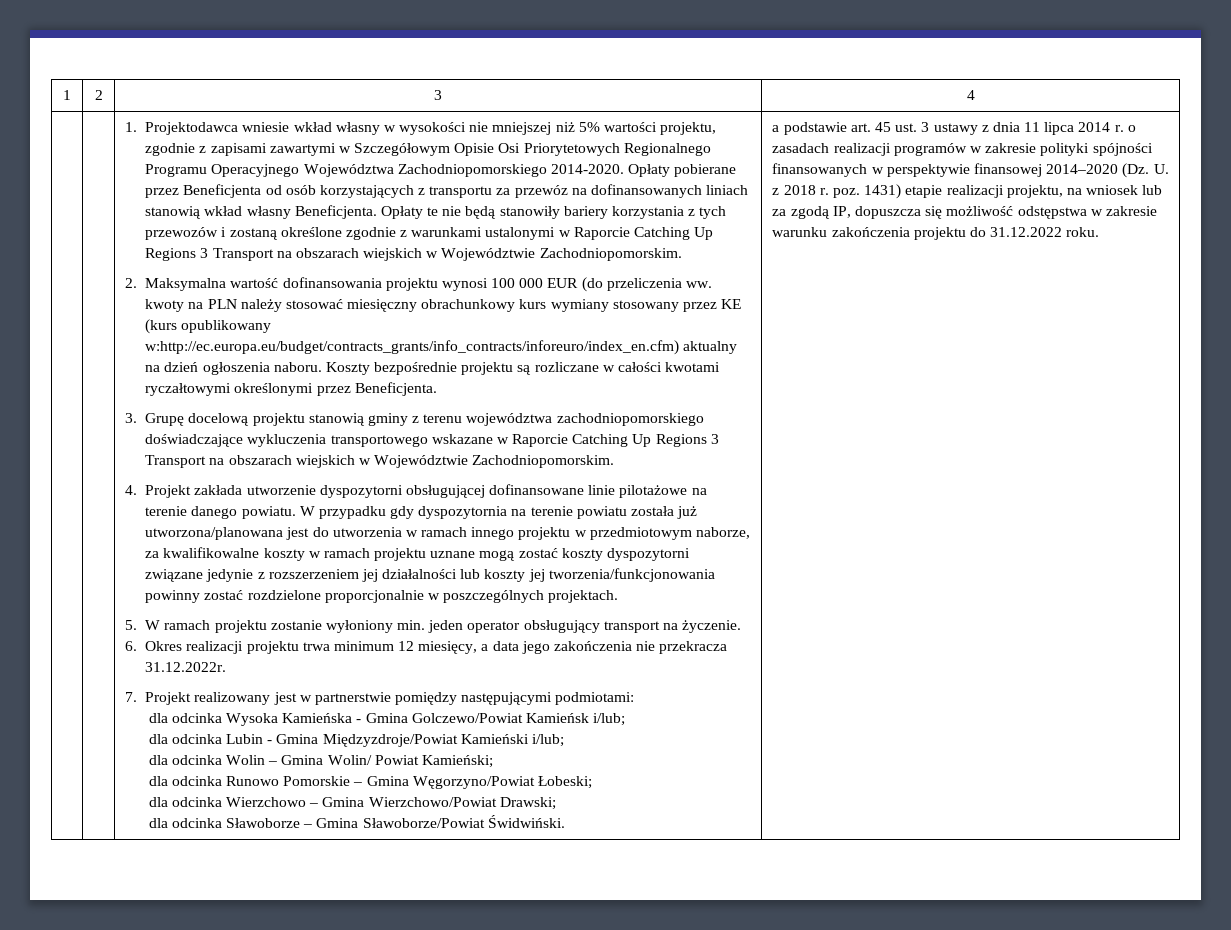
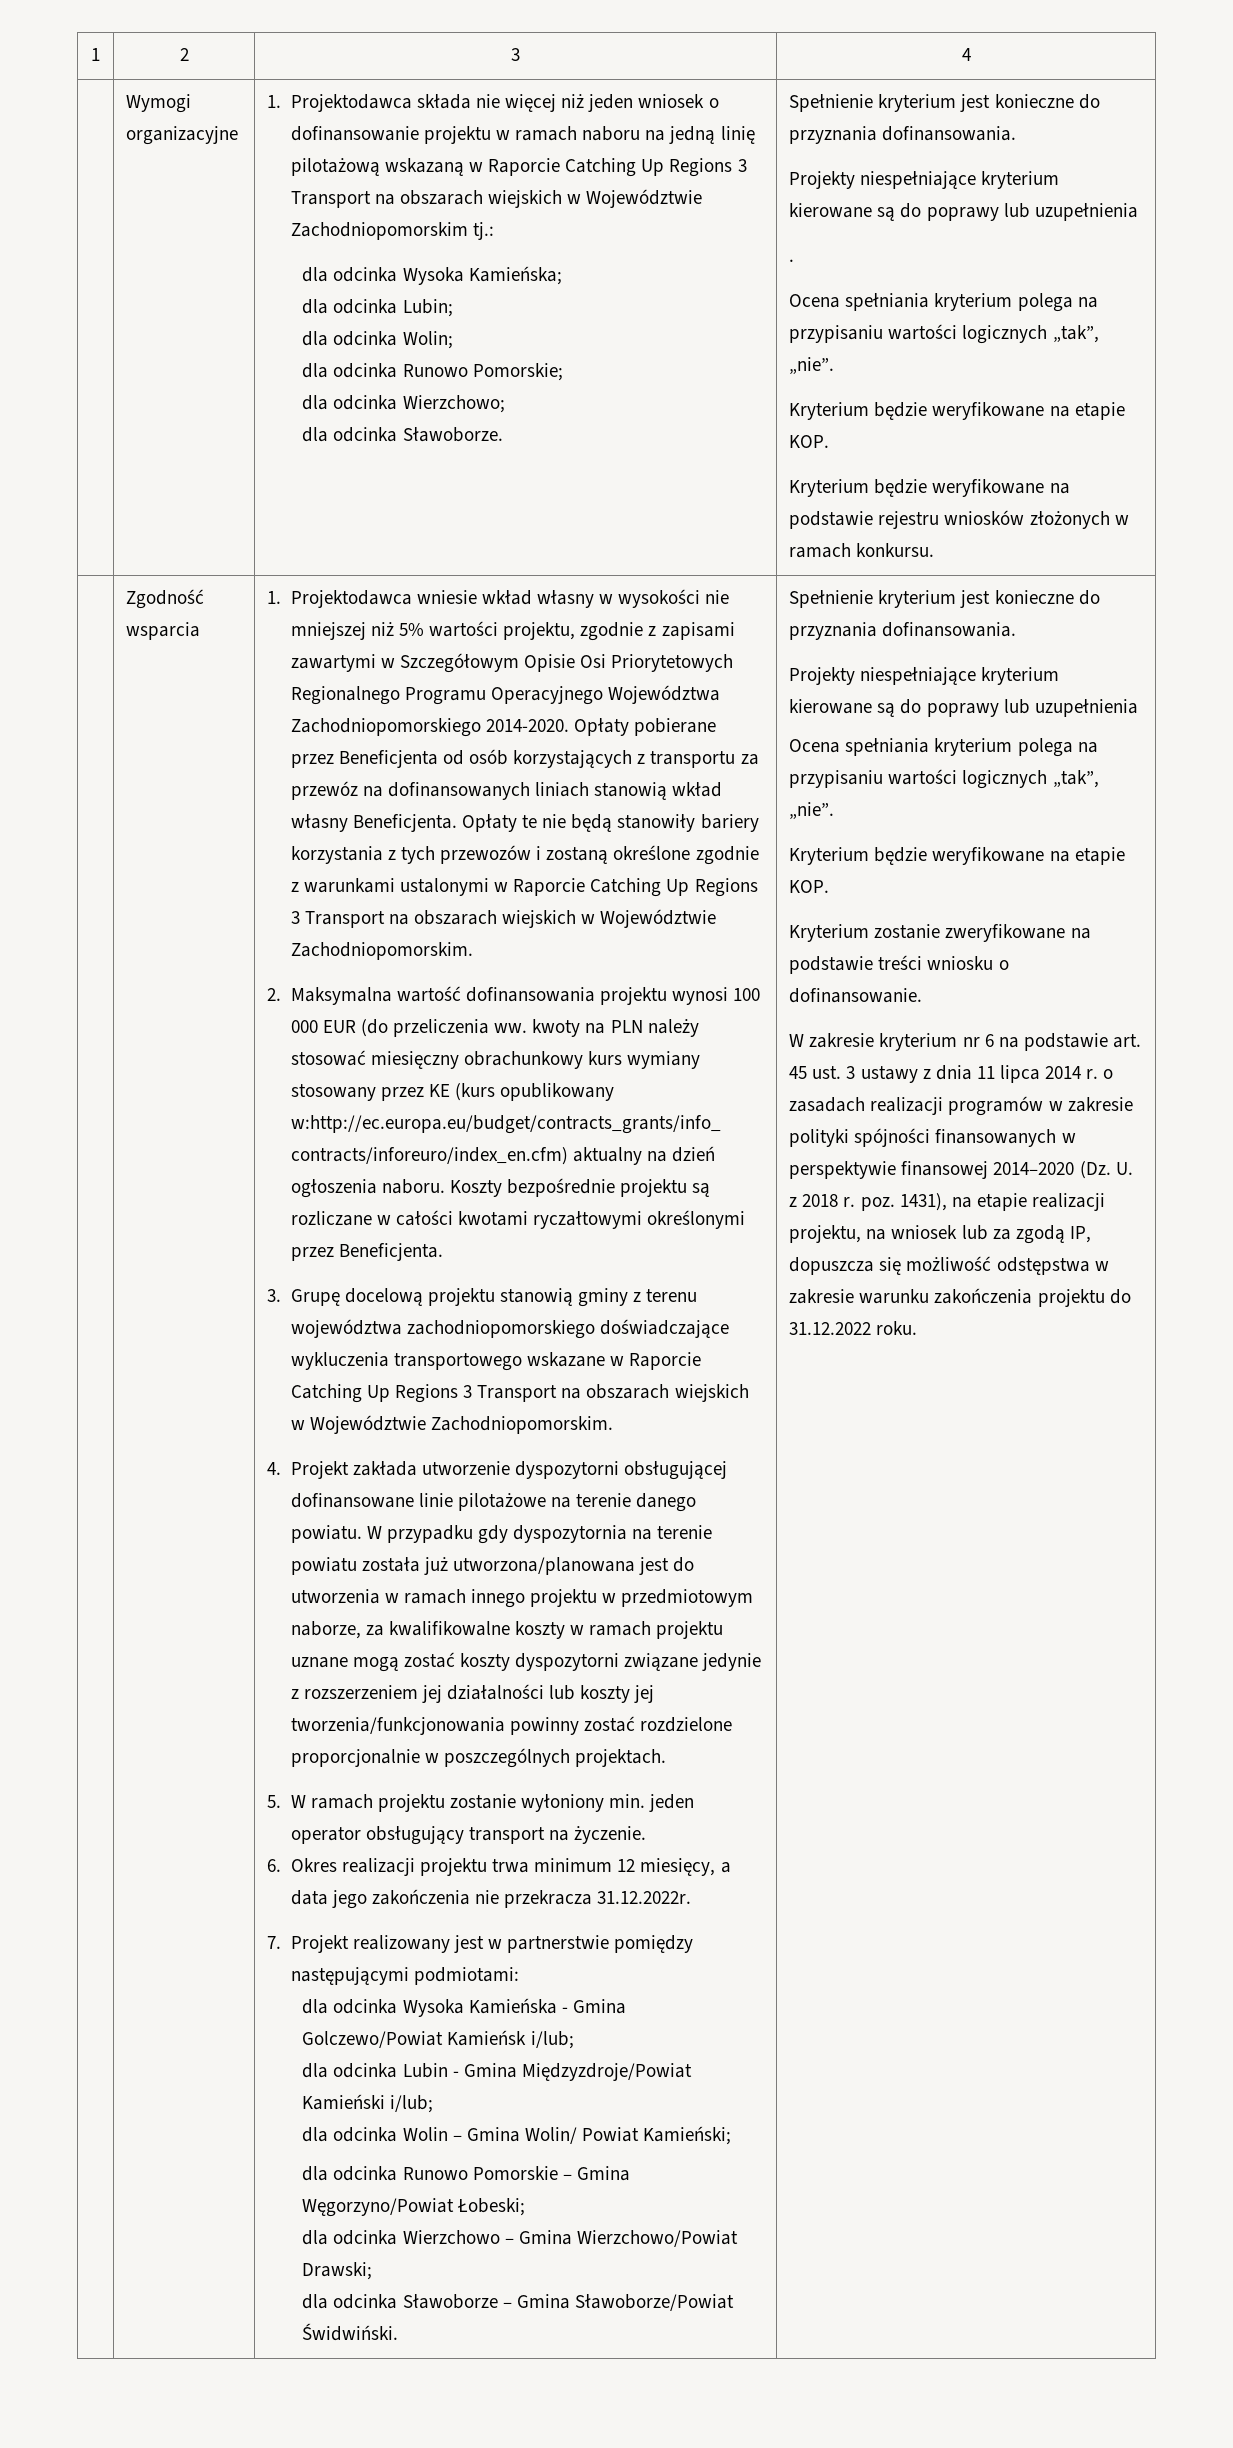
+ Wymogi organizacyjne | 1. Projektodawca składa nie więcej niż jeden wniosek o dofinansowanie projektu w ramach naboru na jedną linię pilotażową wskazaną w Raporcie Catching Up Regions 3 Transport na obszarach wiejskich w Województwie Zachodniopomorskim tj.:
+ dla odcinka Wysoka Kamieńska;
+ dla odcinka Lubin;
+ dla odcinka Wolin;
+ dla odcinka Runowo Pomorskie;
+ dla odcinka Wierzchowo;
+ dla odcinka Sławoborze. | Spełnienie kryterium jest konieczne do przyznania dofinansowania.
+ Projekty niespełniające kryterium kierowane są do poprawy lub uzupełnienia
+ .
+ Ocena spełniania kryterium polega na przypisaniu wartości logicznych „tak”, „nie”.
+ Kryterium będzie weryfikowane na etapie KOP.
+ Kryterium będzie weryfikowane na podstawie rejestru wniosków złożonych w ramach konkursu.
+ | Zgodność wsparcia
- dla odcinka Sławoborze – Gmina Sławoborze/Powiat Świdwiński. | a podstawie art. 45 ust. 3 ustawy z dnia 11 lipca 2014 r. o zasadach realizacji programów w zakresie polityki spójności finansowanych w perspektywie finansowej 2014–2020 (Dz. U. z 2018 r. poz. 1431) etapie realizacji projektu, na wniosek lub za zgodą IP, dopuszcza się możliwość odstępstwa w zakresie warunku zakończenia projektu do 31.12.2022 roku.
+ dla odcinka Sławoborze – Gmina Sławoborze/Powiat Świdwiński. | Spełnienie kryterium jest konieczne do przyznania dofinansowania.
+ Projekty niespełniające kryterium kierowane są do poprawy lub uzupełnienia
+ Ocena spełniania kryterium polega na przypisaniu wartości logicznych „tak”, „nie”.
+ Kryterium będzie weryfikowane na etapie KOP.
+ Kryterium zostanie zweryfikowane na podstawie treści wniosku o dofinansowanie.
+ W zakresie kryterium nr 6 na podstawie art. 45 ust. 3 ustawy z dnia 11 lipca 2014 r. o zasadach realizacji programów w zakresie polityki spójności finansowanych w perspektywie finansowej 2014–2020 (Dz. U. z 2018 r. poz. 1431), na etapie realizacji projektu, na wniosek lub za zgodą IP, dopuszcza się możliwość odstępstwa w zakresie warunku zakończenia projektu do 31.12.2022 roku.

